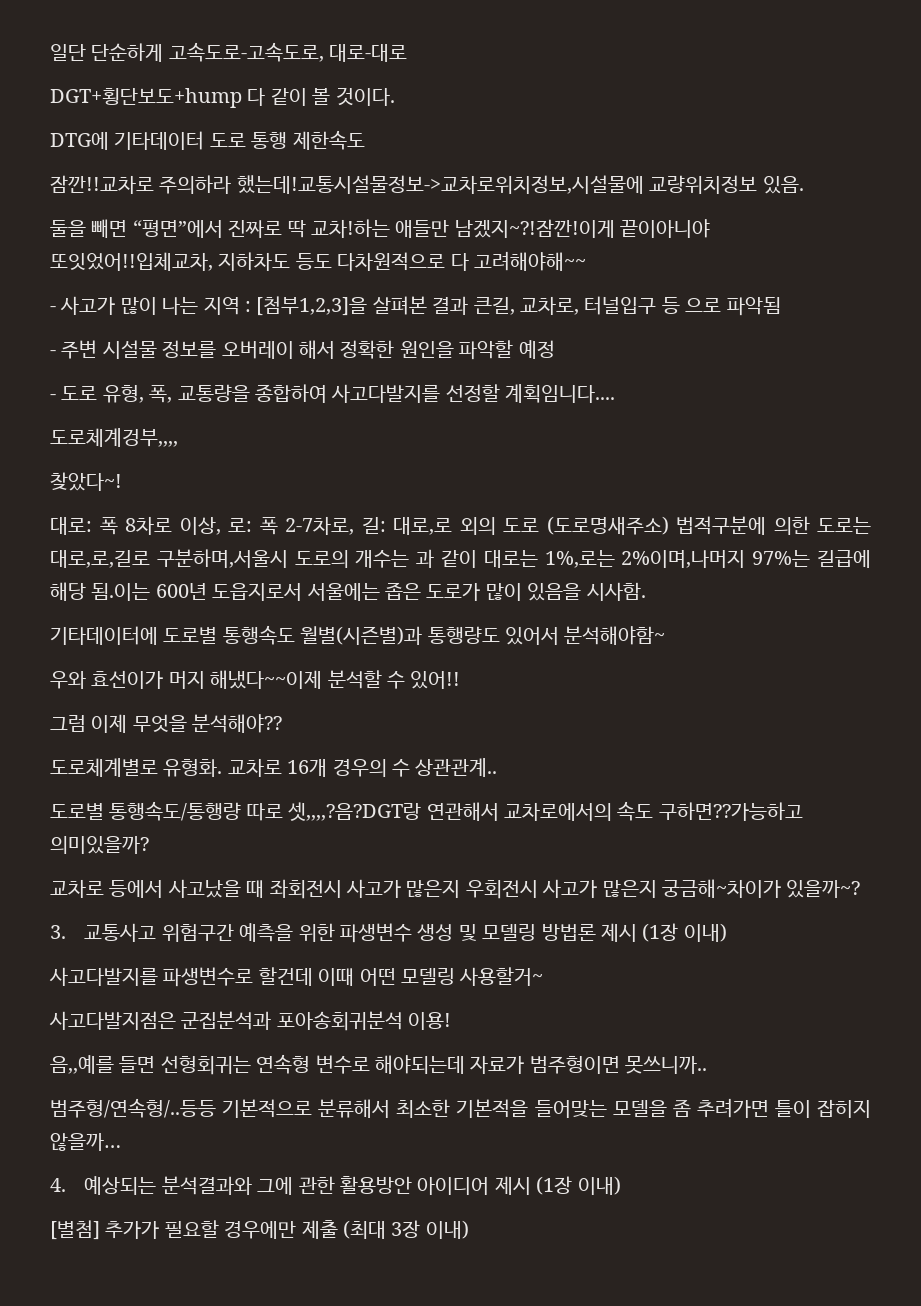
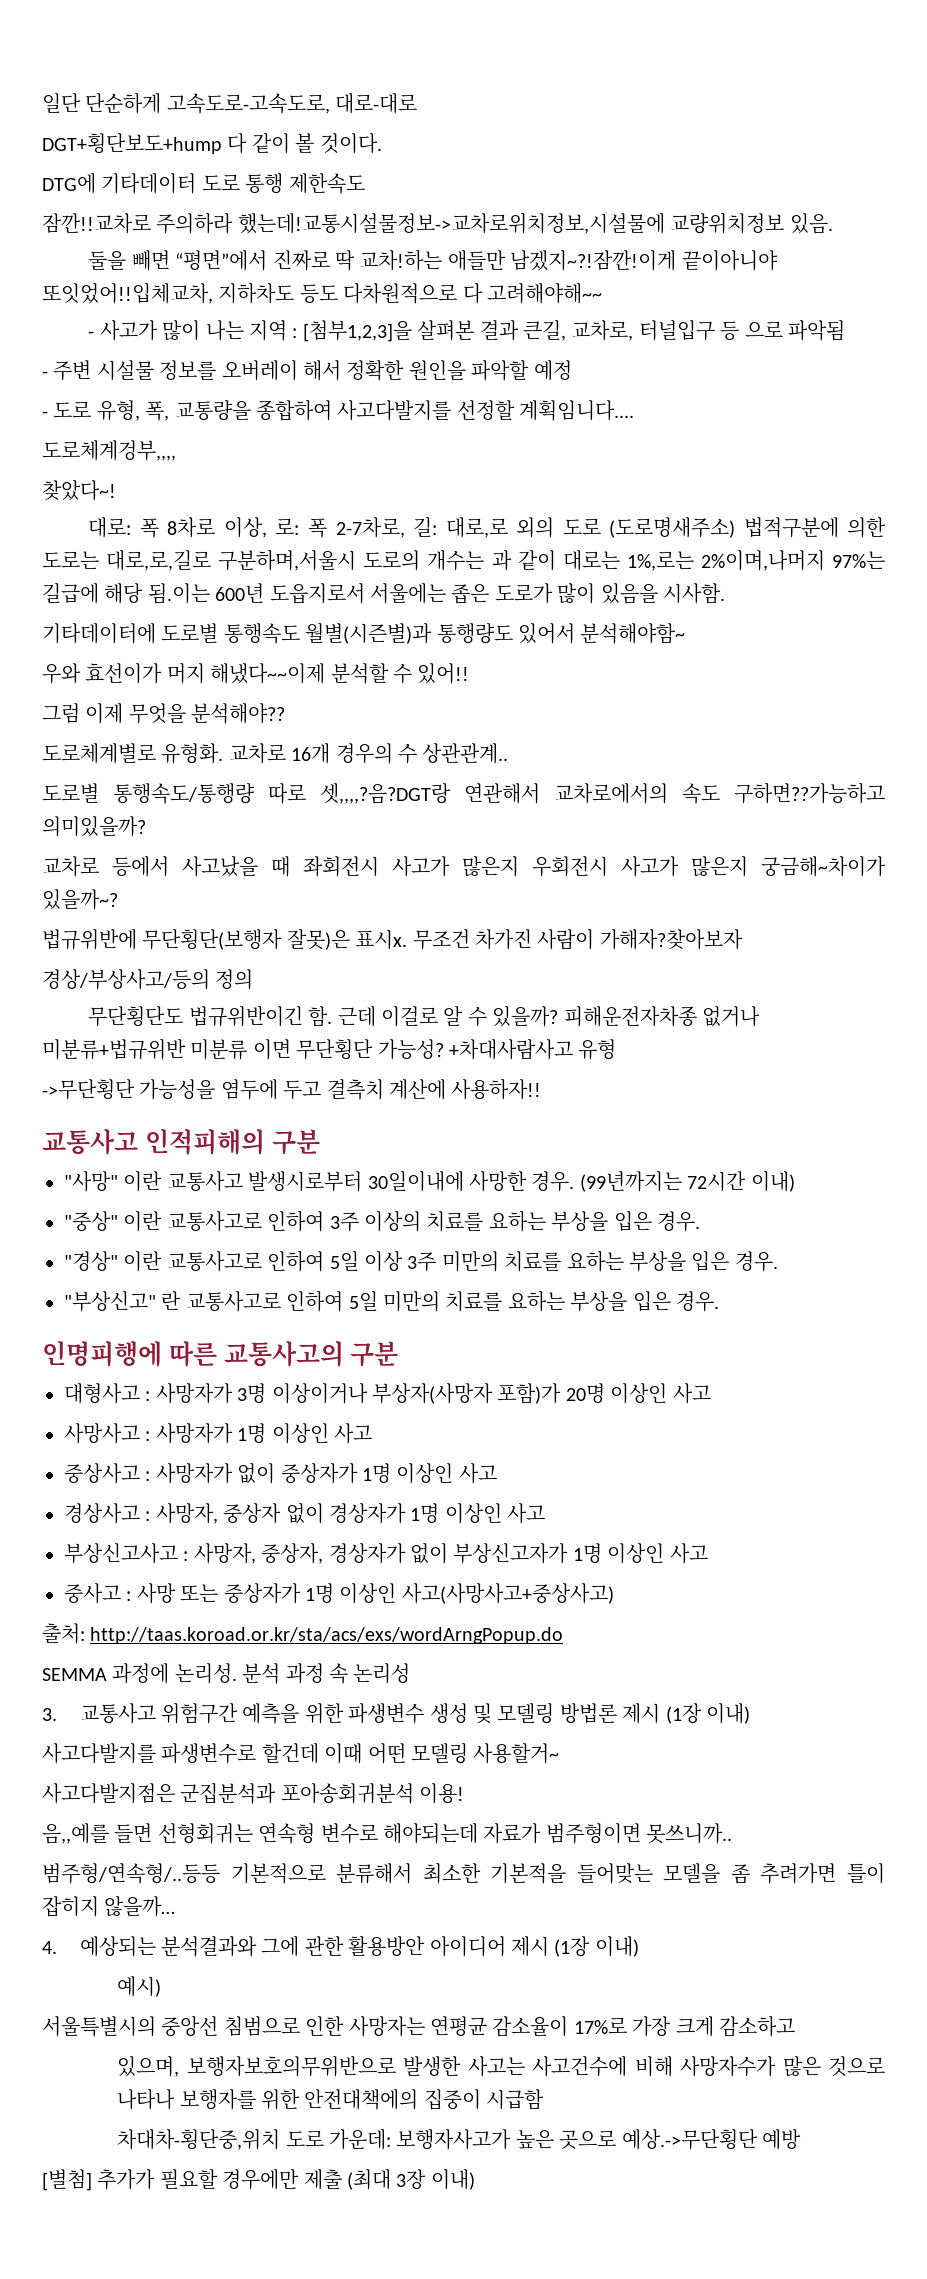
+ 법규위반에 무단횡단(보행자 잘못)은 표시x. 무조건 차가진 사람이 가해자?찾아보자
+ 경상/부상사고/등의 정의
+ 무단횡단도 법규위반이긴 함. 근데 이걸로 알 수 있을까? 피해운전자차종 없거나 미분류+법규위반 미분류 이면 무단횡단 가능성? +차대사람사고 유형
+ ->무단횡단 가능성을 염두에 두고 결측치 계산에 사용하자!!
+ 교통사고 인적피해의 구분
+ "사망" 이란 교통사고 발생시로부터 30일이내에 사망한 경우. (99년까지는 72시간 이내)
+ "중상" 이란 교통사고로 인하여 3주 이상의 치료를 요하는 부상을 입은 경우.
+ "경상" 이란 교통사고로 인하여 5일 이상 3주 미만의 치료를 요하는 부상을 입은 경우.
+ "부상신고" 란 교통사고로 인하여 5일 미만의 치료를 요하는 부상을 입은 경우.
+ 인명피행에 따른 교통사고의 구분
+ 대형사고 : 사망자가 3명 이상이거나 부상자(사망자 포함)가 20명 이상인 사고
+ 사망사고 : 사망자가 1명 이상인 사고
+ 중상사고 : 사망자가 없이 중상자가 1명 이상인 사고
+ 경상사고 : 사망자, 중상자 없이 경상자가 1명 이상인 사고
+ 부상신고사고 : 사망자, 중상자, 경상자가 없이 부상신고자가 1명 이상인 사고
+ 중사고 : 사망 또는 중상자가 1명 이상인 사고(사망사고+중상사고)
+ 출처: http://taas.koroad.or.kr/sta/acs/exs/wordArngPopup.do
+ SEMMA 과정에 논리성. 분석 과정 속 논리성
+ 예시)
+ 서울특별시의 중앙선 침범으로 인한 사망자는 연평균 감소율이 17%로 가장 크게 감소하고
+ 있으며, 보행자보호의무위반으로 발생한 사고는 사고건수에 비해 사망자수가 많은 것으로 나타나 보행자를 위한 안전대책에의 집중이 시급함
+ 차대차-횡단중,위치 도로 가운데: 보행자사고가 높은 곳으로 예상.->무단횡단 예방

